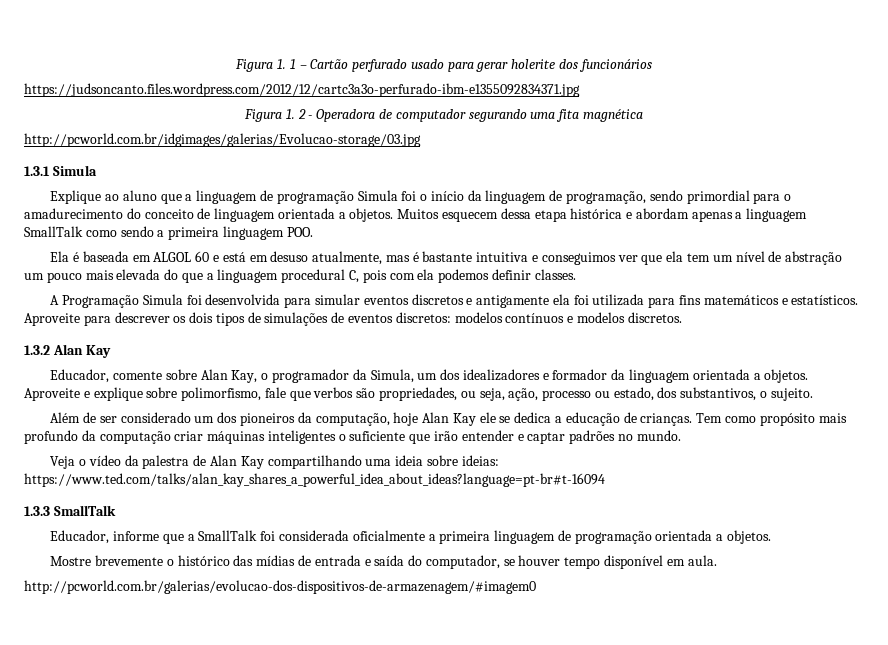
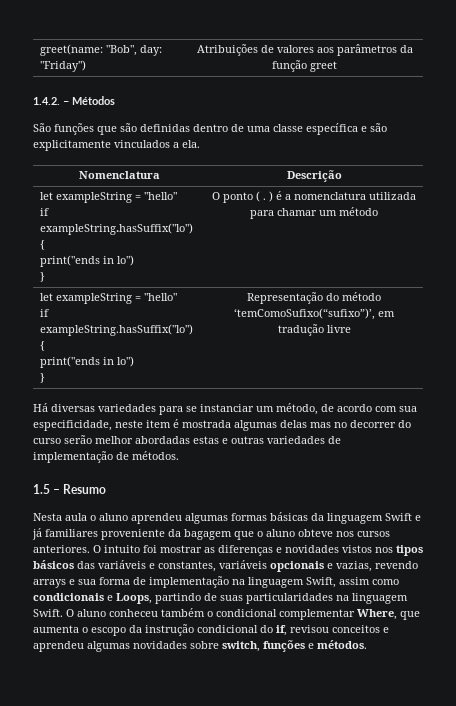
- Figura 1. 1 – Cartão perfurado usado para gerar holerite dos funcionários
- https://judsoncanto.files.wordpress.com/2012/12/cartc3a3o-perfurado-ibm-e1355092834371.jpg
- Figura 1. 2 - Operadora de computador segurando uma fita magnética
- http://pcworld.com.br/idgimages/galerias/Evolucao-storage/03.jpg
- 1.3.1 Simula
- Explique ao aluno que a linguagem de programação Simula foi o início da linguagem de programação, sendo primordial para o amadurecimento do conceito de linguagem orientada a objetos. Muitos esquecem dessa etapa histórica e abordam apenas a linguagem SmallTalk como sendo a primeira linguagem POO.
- Ela é baseada em ALGOL 60 e está em desuso atualmente, mas é bastante intuitiva e conseguimos ver que ela tem um nível de abstração um pouco mais elevada do que a linguagem procedural C, pois com ela podemos definir classes.
- A Programação Simula foi desenvolvida para simular eventos discretos e antigamente ela foi utilizada para fins matemáticos e estatísticos. Aproveite para descrever os dois tipos de simulações de eventos discretos: modelos contínuos e modelos discretos.
- 1.3.2 Alan Kay
- Educador, comente sobre Alan Kay, o programador da Simula, um dos idealizadores e formador da linguagem orientada a objetos. Aproveite e explique sobre polimorfismo, fale que verbos são propriedades, ou seja, ação, processo ou estado, dos substantivos, o sujeito.
- Além de ser considerado um dos pioneiros da computação, hoje Alan Kay ele se dedica a educação de crianças. Tem como propósito mais profundo da computação criar máquinas inteligentes o suficiente que irão entender e captar padrões no mundo.
- Veja o vídeo da palestra de Alan Kay compartilhando uma ideia sobre ideias: https://www.ted.com/talks/alan_kay_shares_a_powerful_idea_about_ideas?language=pt-br#t-16094
- 1.3.3 SmallTalk
- Educador, informe que a SmallTalk foi considerada oficialmente a primeira linguagem de programação orientada a objetos.
- Mostre brevemente o histórico das mídias de entrada e saída do computador, se houver tempo disponível em aula.
- http://pcworld.com.br/galerias/evolucao-dos-dispositivos-de-armazenagem/#imagem0
+ greet(name: "Bob", day: "Friday") | Atribuições de valores aos parâmetros da função greet
+ 1.4.2. – Métodos
+ São funções que são definidas dentro de uma classe específica e são explicitamente vinculados a ela.
+ Nomenclatura | Descrição
+ let exampleString = "hello"
+ if exampleString.hasSuffix("lo") {
+ print("ends in lo")
+ } | O ponto ( . ) é a nomenclatura utilizada para chamar um método
+ let exampleString = "hello"
+ if exampleString.hasSuffix("lo") {
+ print("ends in lo")
+ } | Representação do método ‘temComoSufixo(“sufixo”)’, em tradução livre
+ Há diversas variedades para se instanciar um método, de acordo com sua especificidade, neste item é mostrada algumas delas mas no decorrer do curso serão melhor abordadas estas e outras variedades de implementação de métodos.
+ 1.5 – Resumo
+ Nesta aula o aluno aprendeu algumas formas básicas da linguagem Swift e já familiares proveniente da bagagem que o aluno obteve nos cursos anteriores. O intuito foi mostrar as diferenças e novidades vistos nos tipos básicos das variáveis e constantes, variáveis opcionais e vazias, revendo arrays e sua forma de implementação na linguagem Swift, assim como condicionais e Loops, partindo de suas particularidades na linguagem Swift. O aluno conheceu também o condicional complementar Where, que aumenta o escopo da instrução condicional do if, revisou conceitos e aprendeu algumas novidades sobre switch, funções e métodos.

